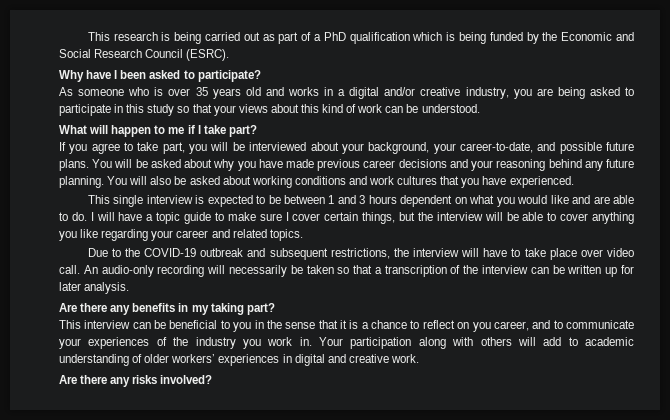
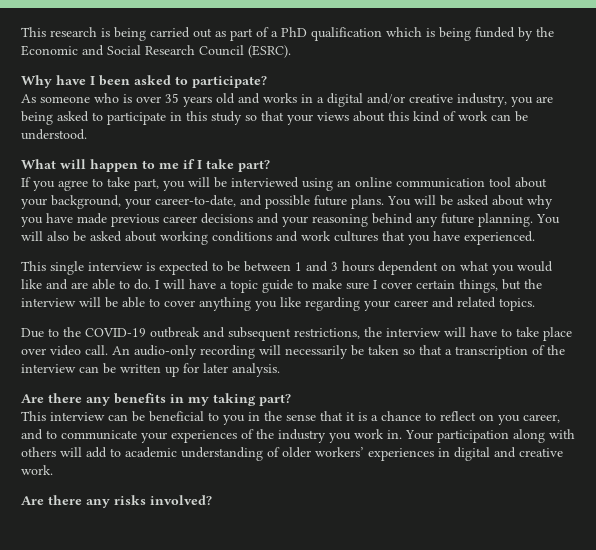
- If you agree to take part, you will be interviewed about your background, your career-to-date, and possible future plans.
+ If you agree to take part, you will be interviewed using an online communication tool about your background, your career-to-date, and possible future plans.

